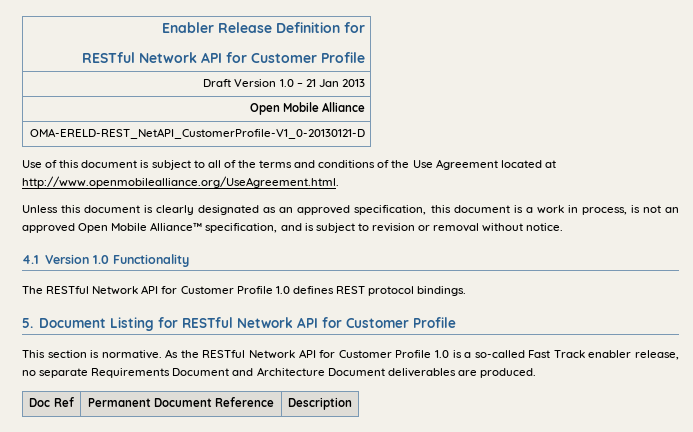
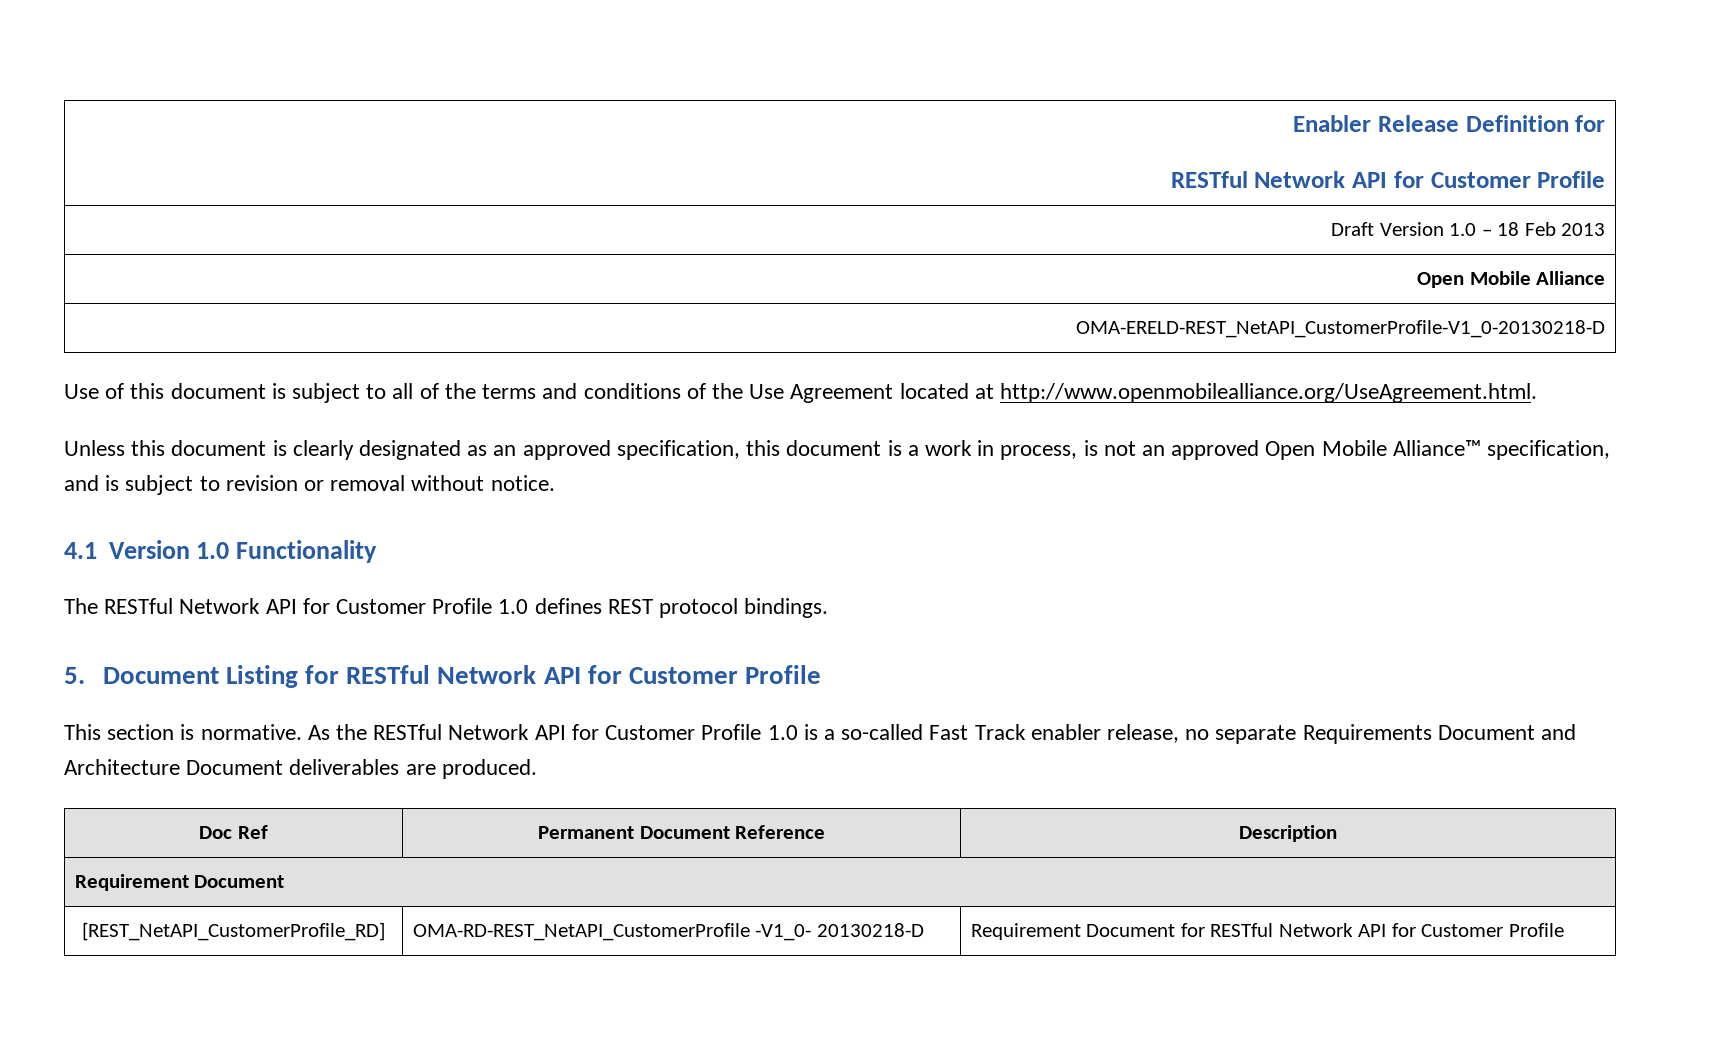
- Draft Version 1.0 – 21 Jan 2013
+ Draft Version 1.0 – 18 Feb 2013
- OMA-ERELD-REST_NetAPI_CustomerProfile-V1_0-20130121-D
+ OMA-ERELD-REST_NetAPI_CustomerProfile-V1_0-20130218-D
  Doc Ref | Permanent Document Reference | Description
+ Requirement Document
+ [REST_NetAPI_CustomerProfile_RD] | OMA-RD-REST_NetAPI_CustomerProfile -V1_0- 20130218-D | Requirement Document for RESTful Network API for Customer Profile

